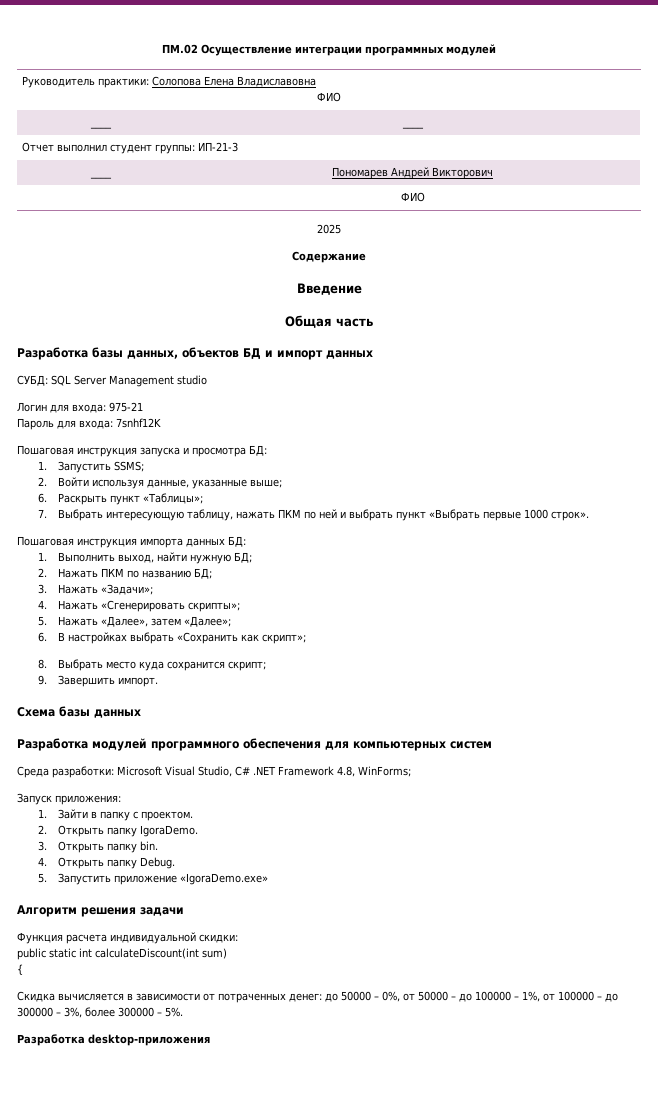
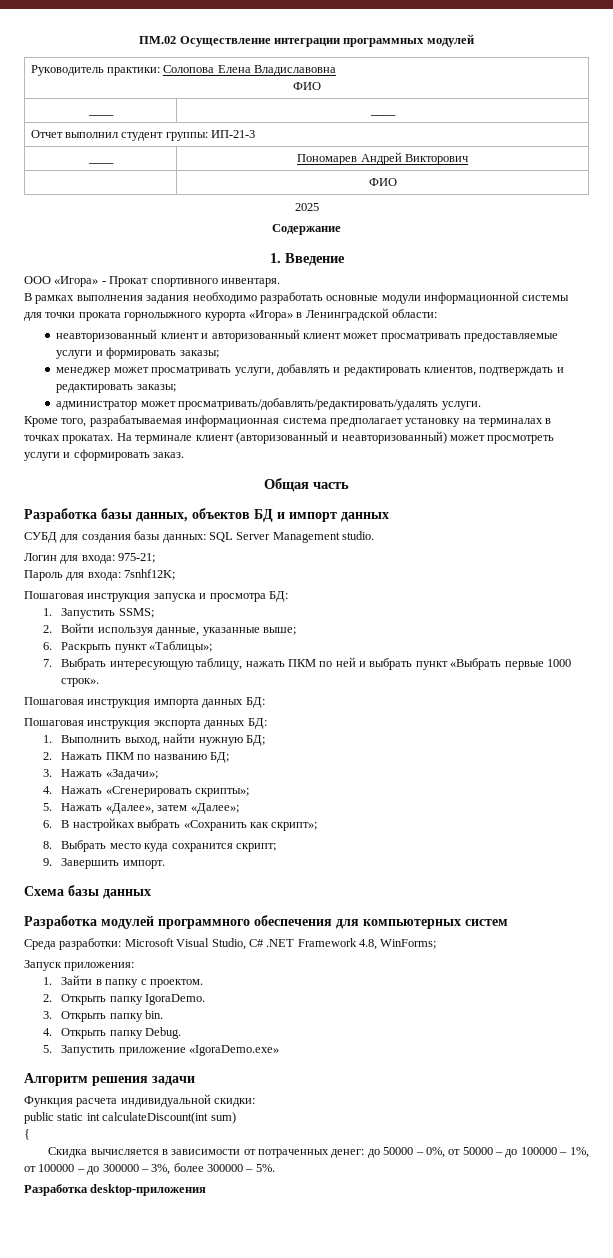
- Введение
+ 1. Введение
+ ООО «Игора» - Прокат спортивного инвентаря.
+ В рамках выполнения задания необходимо разработать основные модули информационной системы для точки проката горнолыжного курорта «Игора» в Ленинградской области:
+ неавторизованный клиент и авторизованный клиент может просматривать предоставляемые услуги и формировать заказы;
+ менеджер может просматривать услуги, добавлять и редактировать клиентов, подтверждать и редактировать заказы;
+ администратор может просматривать/добавлять/редактировать/удалять услуги.
+ Кроме того, разрабатываемая информационная система предполагает установку на терминалах в точках прокатах. На терминале клиент (авторизованный и неавторизованный) может просмотреть услуги и сформировать заказ.
- СУБД: SQL Server Management studio
+ СУБД для создания базы данных: SQL Server Management studio.
- Логин для входа: 975-21
+ Логин для входа: 975-21;
- Пароль для входа: 7snhf12K
+ Пароль для входа: 7snhf12K;
+ Пошаговая инструкция экспорта данных БД:

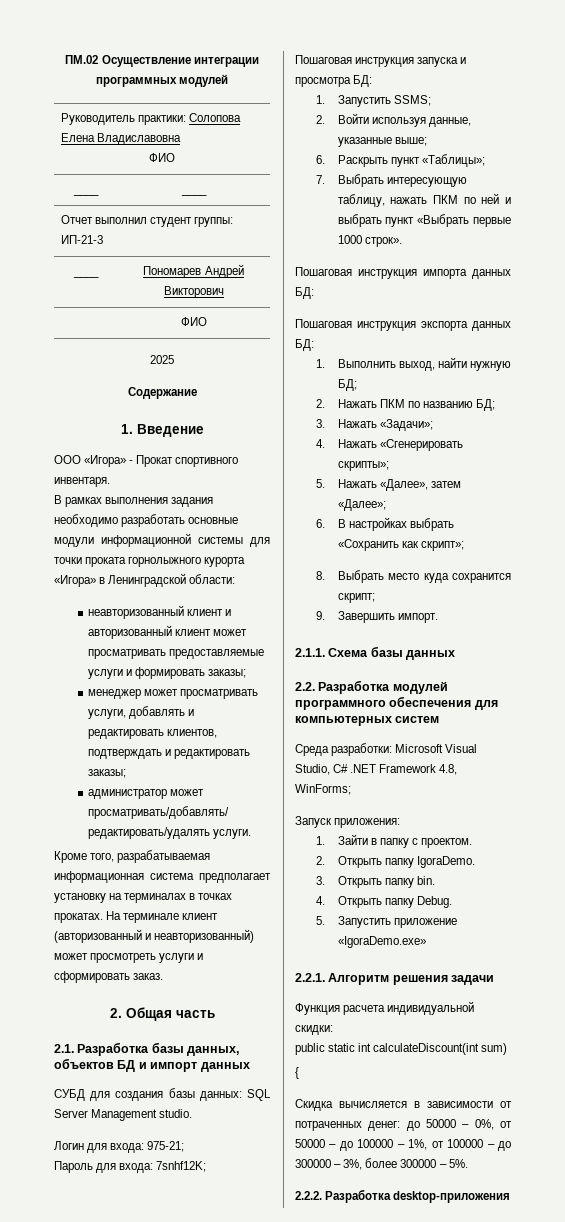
- Общая часть
+ 2. Общая часть
- Разработка базы данных, объектов БД и импорт данных
+ 2.1. Разработка базы данных, объектов БД и импорт данных
- Схема базы данных
+ 2.1.1. Схема базы данных
- Разработка модулей программного обеспечения для компьютерных систем
+ 2.2. Разработка модулей программного обеспечения для компьютерных систем
- Алгоритм решения задачи
+ 2.2.1. Алгоритм решения задачи
- Разработка desktop-приложения
+ 2.2.2. Разработка desktop-приложения

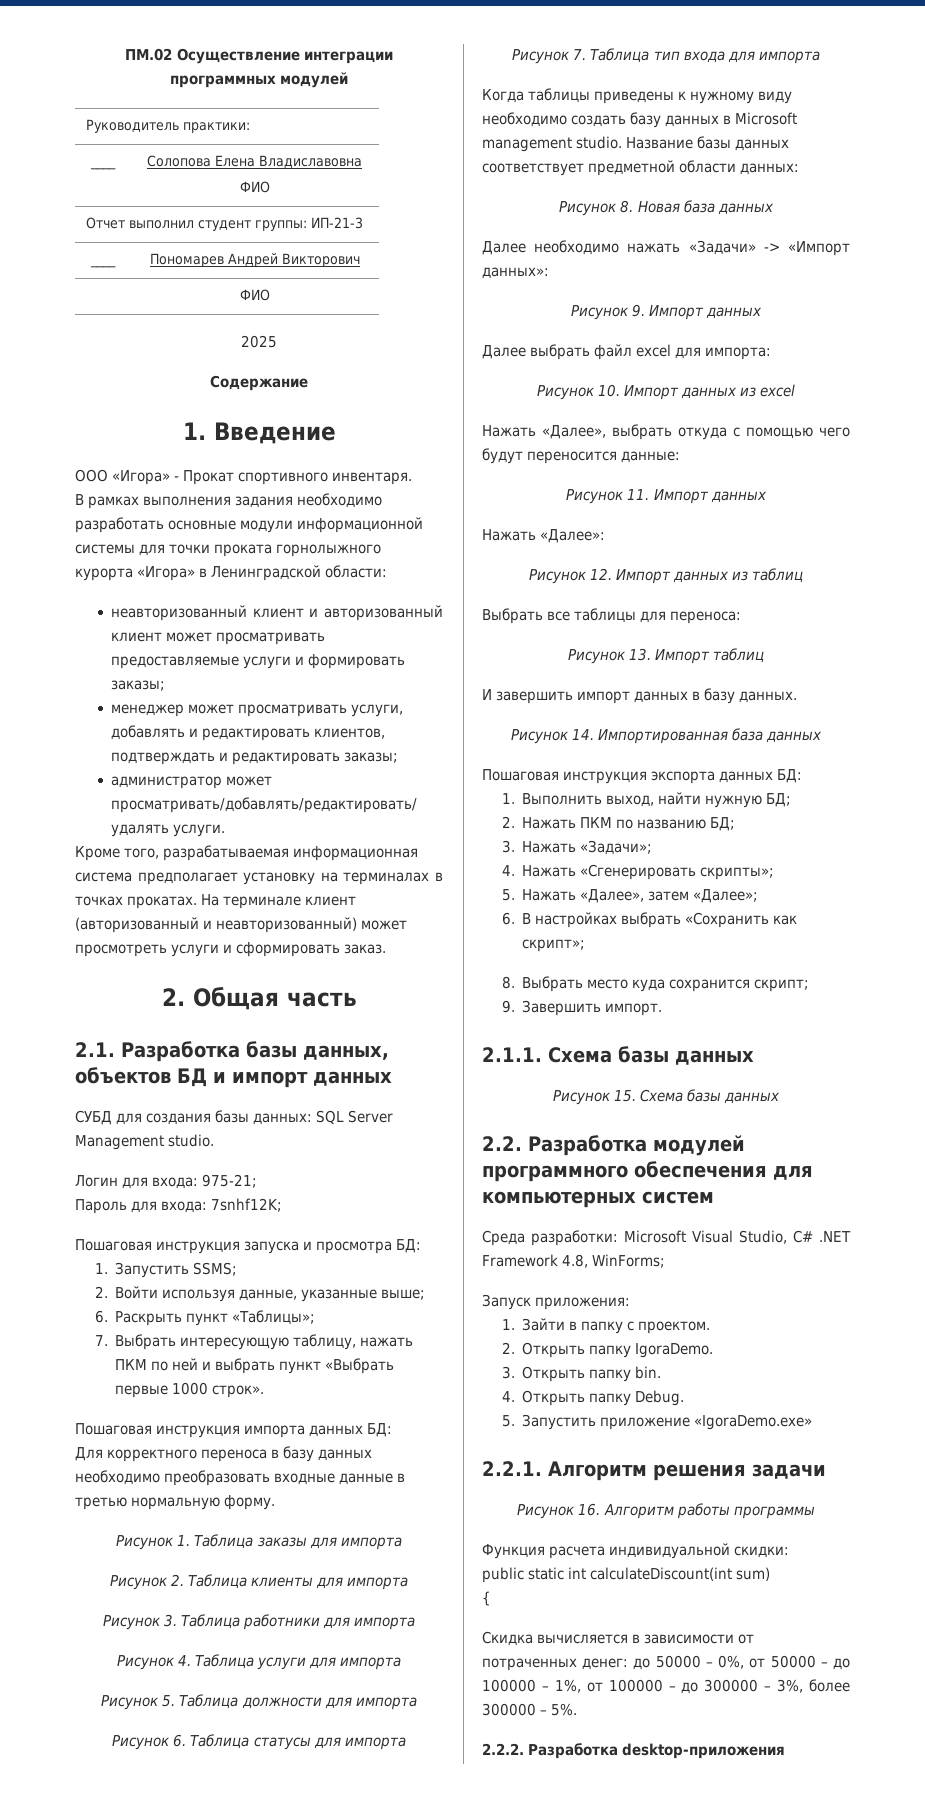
- Руководитель практики: Солопова Елена Владиславовна
+ Руководитель практики:
+ ____ | Солопова Елена Владиславовна
- ____ | ____
+ Для корректного переноса в базу данных необходимо преобразовать входные данные в третью нормальную форму.
+ Рисунок 1. Таблица заказы для импорта
+ Рисунок 2. Таблица клиенты для импорта
+ Рисунок 3. Таблица работники для импорта
+ Рисунок 4. Таблица услуги для импорта
+ Рисунок 5. Таблица должности для импорта
+ Рисунок 6. Таблица статусы для импорта
+ Рисунок 7. Таблица тип входа для импорта
+ Когда таблицы приведены к нужному виду необходимо создать базу данных в Microsoft management studio. Название базы данных соответствует предметной области данных:
+ Рисунок 8. Новая база данных
+ Далее необходимо нажать «Задачи» -> «Импорт данных»:
+ Рисунок 9. Импорт данных
+ Далее выбрать файл excel для импорта:
+ Рисунок 10. Импорт данных из excel
+ Нажать «Далее», выбрать откуда с помощью чего будут переносится данные:
+ Рисунок 11. Импорт данных
+ Нажать «Далее»:
+ Рисунок 12. Импорт данных из таблиц
+ Выбрать все таблицы для переноса:
+ Рисунок 13. Импорт таблиц
+ И завершить импорт данных в базу данных.
+ Рисунок 14. Импортированная база данных
+ Рисунок 15. Схема базы данных
+ Рисунок 16. Алгоритм работы программы

